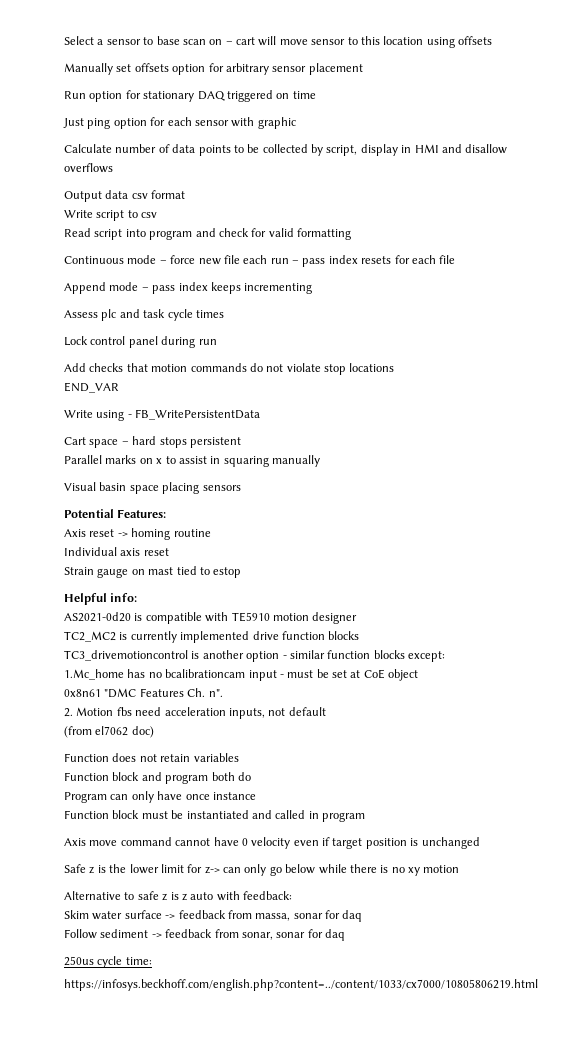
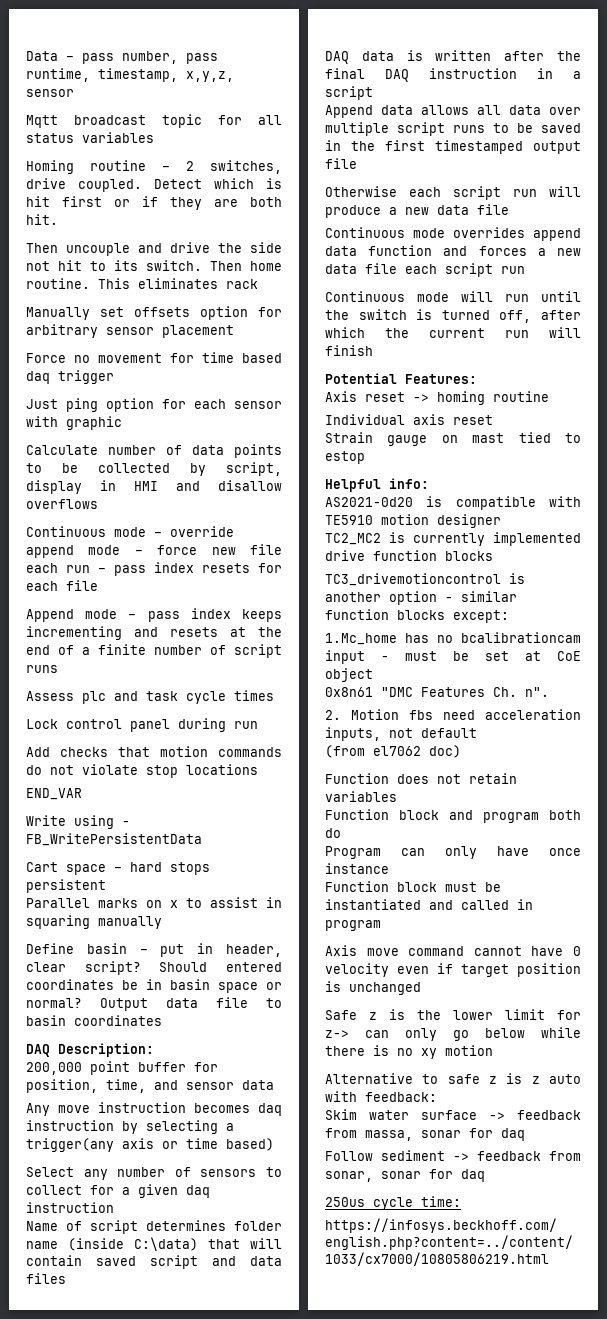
- Select a sensor to base scan on – cart will move sensor to this location using offsets
+ Data – pass number, pass runtime, timestamp, x,y,z, sensor
+ Mqtt broadcast topic for all status variables
+ Homing routine – 2 switches, drive coupled. Detect which is hit first or if they are both hit.
+ Then uncouple and drive the side not hit to its switch. Then home routine. This eliminates rack
- Run option for stationary DAQ triggered on time
+ Force no movement for time based daq trigger
- Output data csv format
- Write script to csv
- Read script into program and check for valid formatting
- Continuous mode – force new file each run – pass index resets for each file
+ Continuous mode – override append mode – force new file each run – pass index resets for each file
- Append mode – pass index keeps incrementing
+ Append mode – pass index keeps incrementing and resets at the end of a finite number of script runs
- Visual basin space placing sensors
+ Define basin – put in header, clear script? Should entered coordinates be in basin space or normal? Output data file to basin coordinates
+ DAQ Description:
+ 200,000 point buffer for position, time, and sensor data
+ Any move instruction becomes daq instruction by selecting a trigger(any axis or time based)
+ Select any number of sensors to collect for a given daq instruction
+ Name of script determines folder name (inside C:\data) that will contain saved script and data files
+ DAQ data is written after the final DAQ instruction in a script
+ Append data allows all data over multiple script runs to be saved in the first timestamped output file
+ Otherwise each script run will produce a new data file
+ Continuous mode overrides append data function and forces a new data file each script run
+ Continuous mode will run until the switch is turned off, after which the current run will finish

